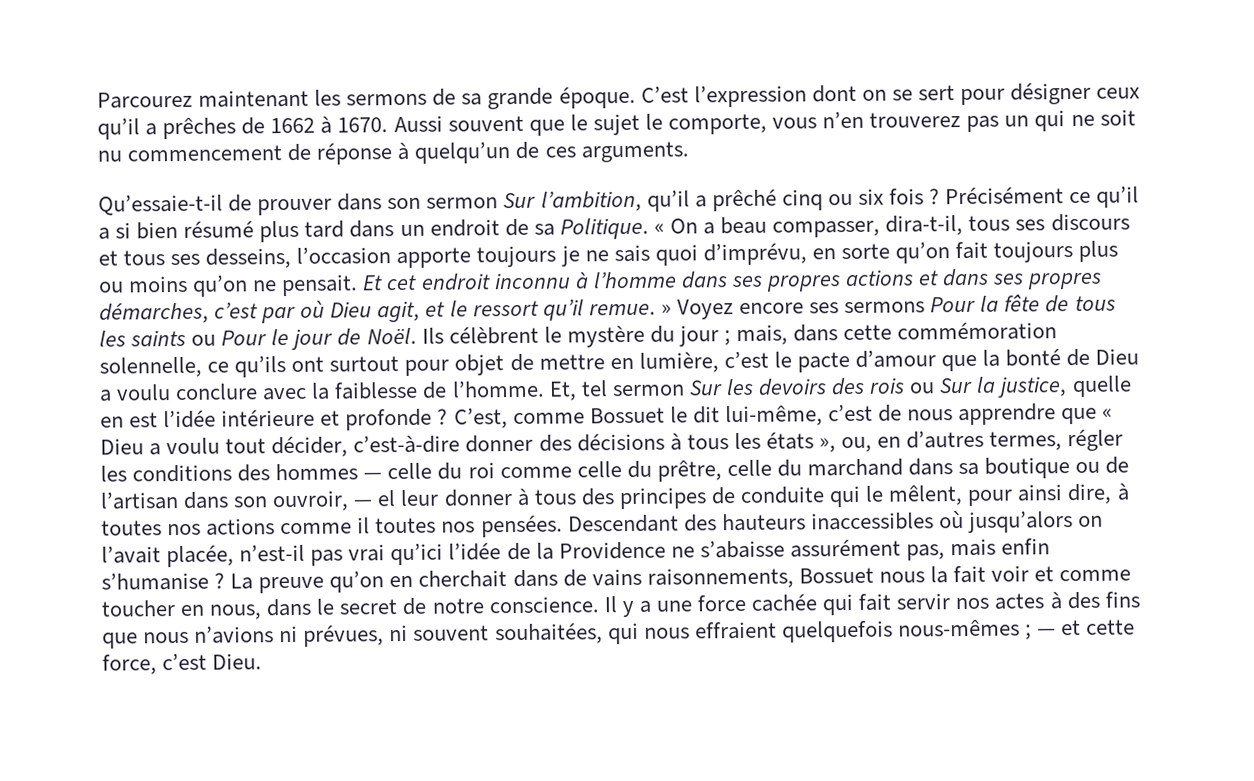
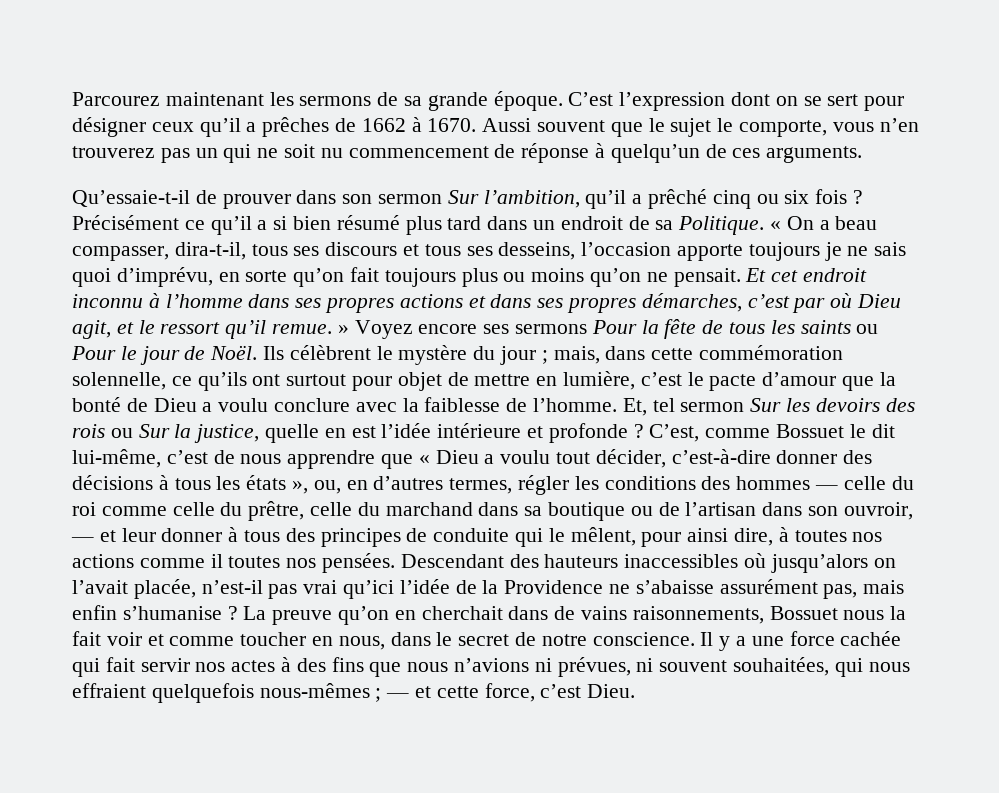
- C’est, comme Bossuet le dit lui-même, c’est de nous apprendre que « Dieu a voulu tout décider, c’est-à-dire donner des décisions à tous les états », ou, en d’autres termes, régler les conditions des hommes — celle du roi comme celle du prêtre, celle du marchand dans sa boutique ou de l’artisan dans son ouvroir, — el leur donner à tous des principes de conduite qui le mêlent, pour ainsi dire, à toutes nos actions comme il toutes nos pensées.
+ C’est, comme Bossuet le dit lui-même, c’est de nous apprendre que « Dieu a voulu tout décider, c’est-à-dire donner des décisions à tous les états », ou, en d’autres termes, régler les conditions des hommes — celle du roi comme celle du prêtre, celle du marchand dans sa boutique ou de l’artisan dans son ouvroir, — et leur donner à tous des principes de conduite qui le mêlent, pour ainsi dire, à toutes nos actions comme il toutes nos pensées.

